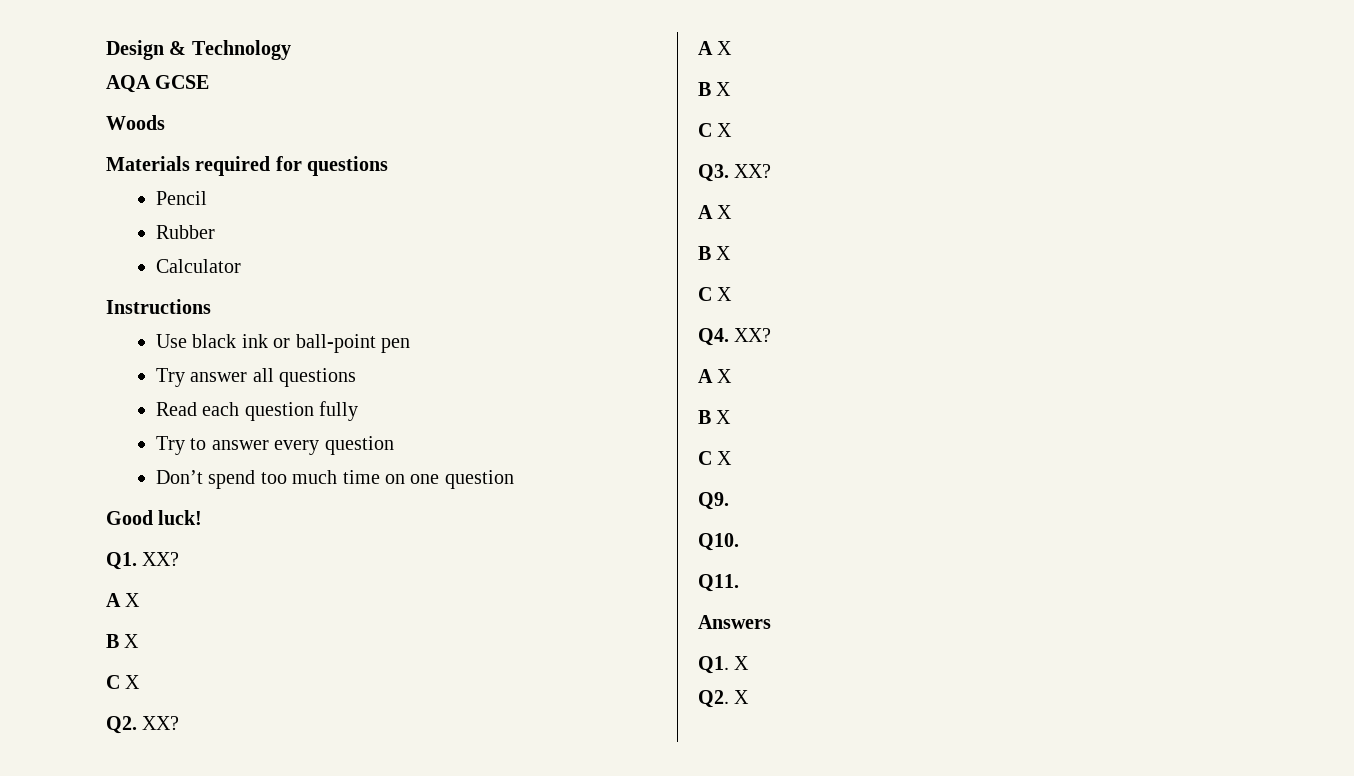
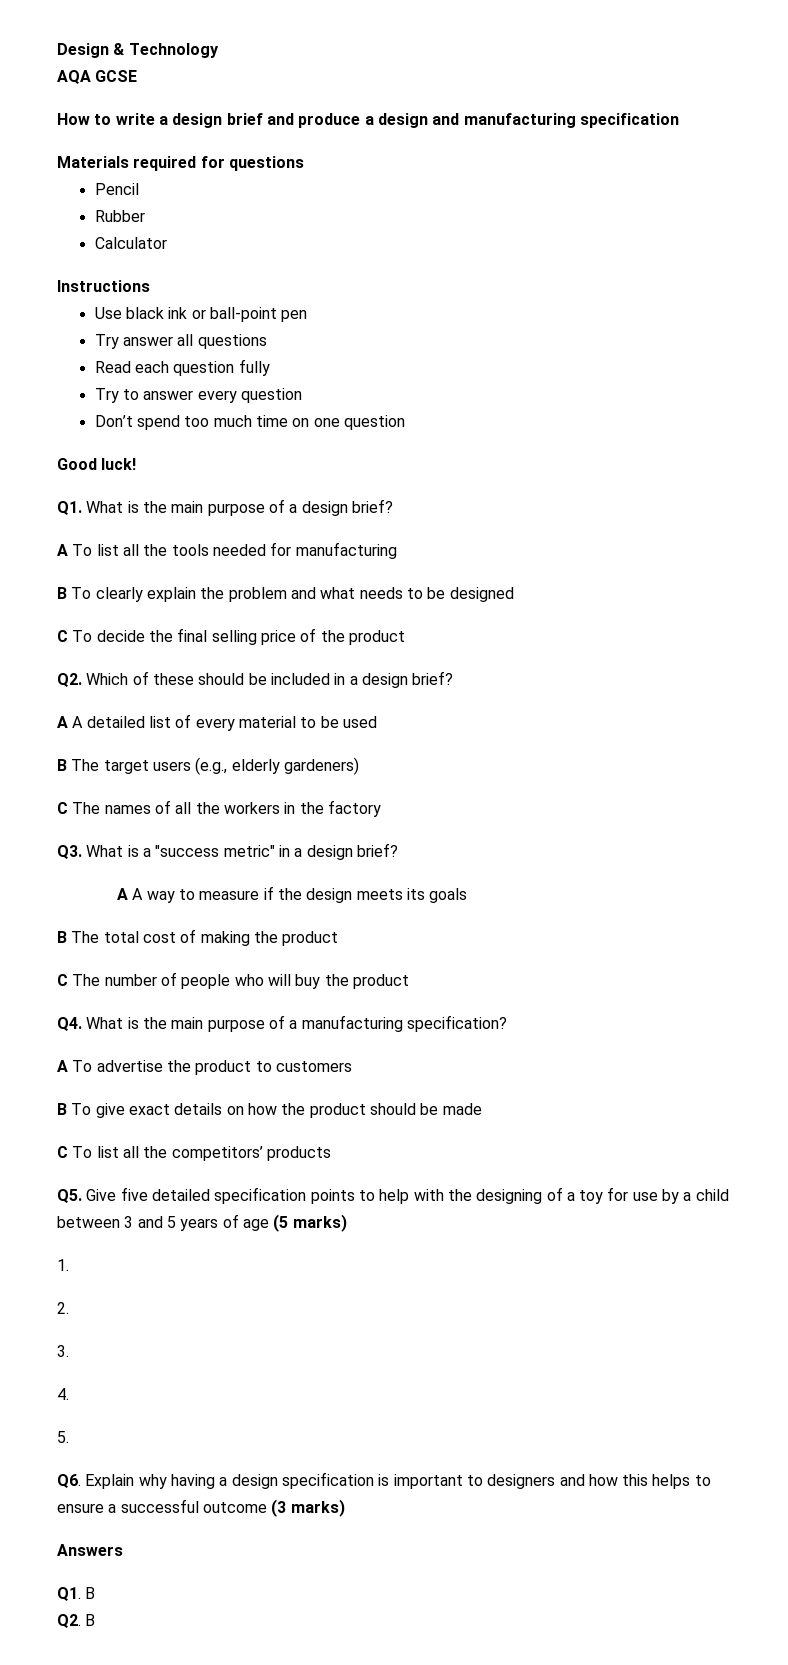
- Woods
+ How to write a design brief and produce a design and manufacturing specification
- Q1. XX?
- A X
- B X
- C X
- Q2. XX?
- A X
- B X
- C X
- Q3. XX?
- A X
- B X
- C X
- Q4. XX?
- A X
- B X
- C X
- Q9.
- Q10.
- Q11.
+ Q1. What is the main purpose of a design brief?
+ A To list all the tools needed for manufacturing
+ B To clearly explain the problem and what needs to be designed
+ C To decide the final selling price of the product
+ Q2. Which of these should be included in a design brief?
+ A A detailed list of every material to be used
+ B The target users (e.g., elderly gardeners)
+ C The names of all the workers in the factory
+ Q3. What is a "success metric" in a design brief?
+ A A way to measure if the design meets its goals
+ B The total cost of making the product
+ C The number of people who will buy the product
+ Q4. What is the main purpose of a manufacturing specification?
+ A To advertise the product to customers
+ B To give exact details on how the product should be made
+ C To list all the competitors’ products
+ Q5. Give five detailed specification points to help with the designing of a toy for use by a child between 3 and 5 years of age (5 marks)
+ 1.
+ 2.
+ 3.
+ 4.
+ 5.
+ Q6. Explain why having a design specification is important to designers and how this helps to ensure a successful outcome (3 marks)
- Q1. X
- Q2. X
+ Q1. B
+ Q2. B

